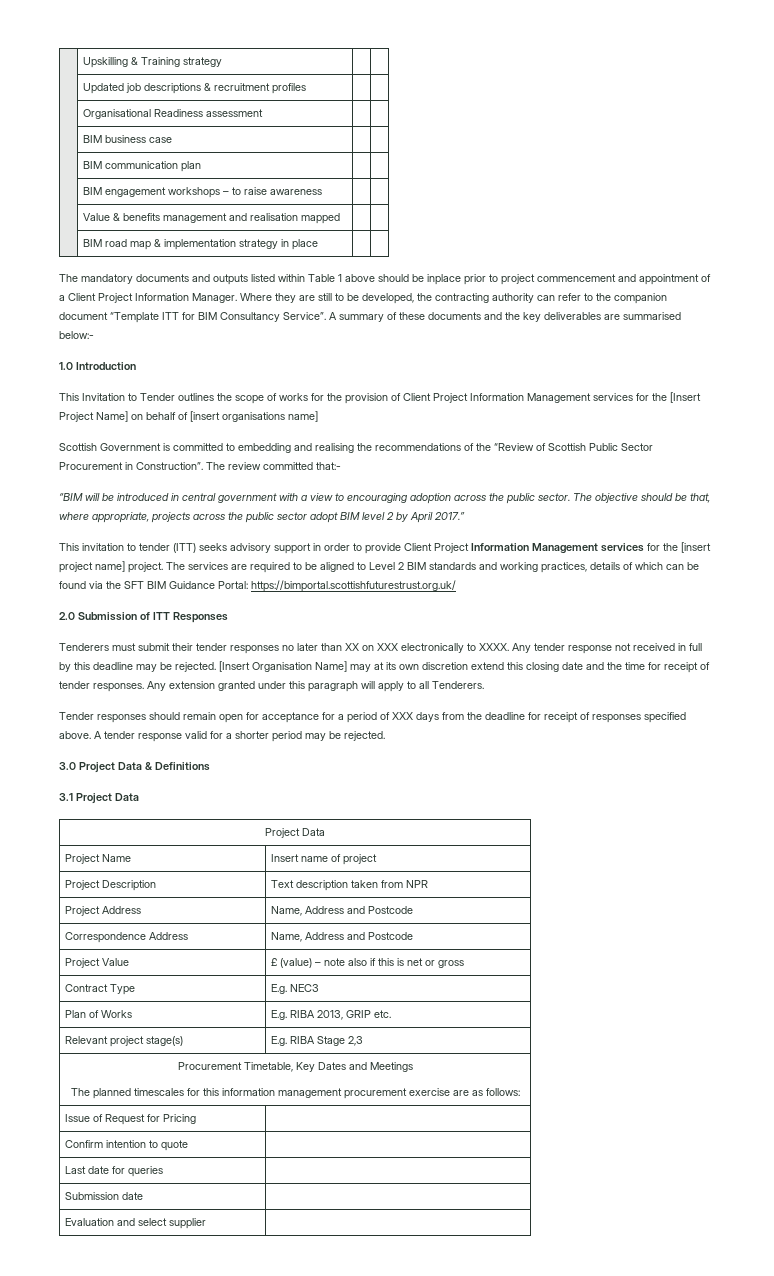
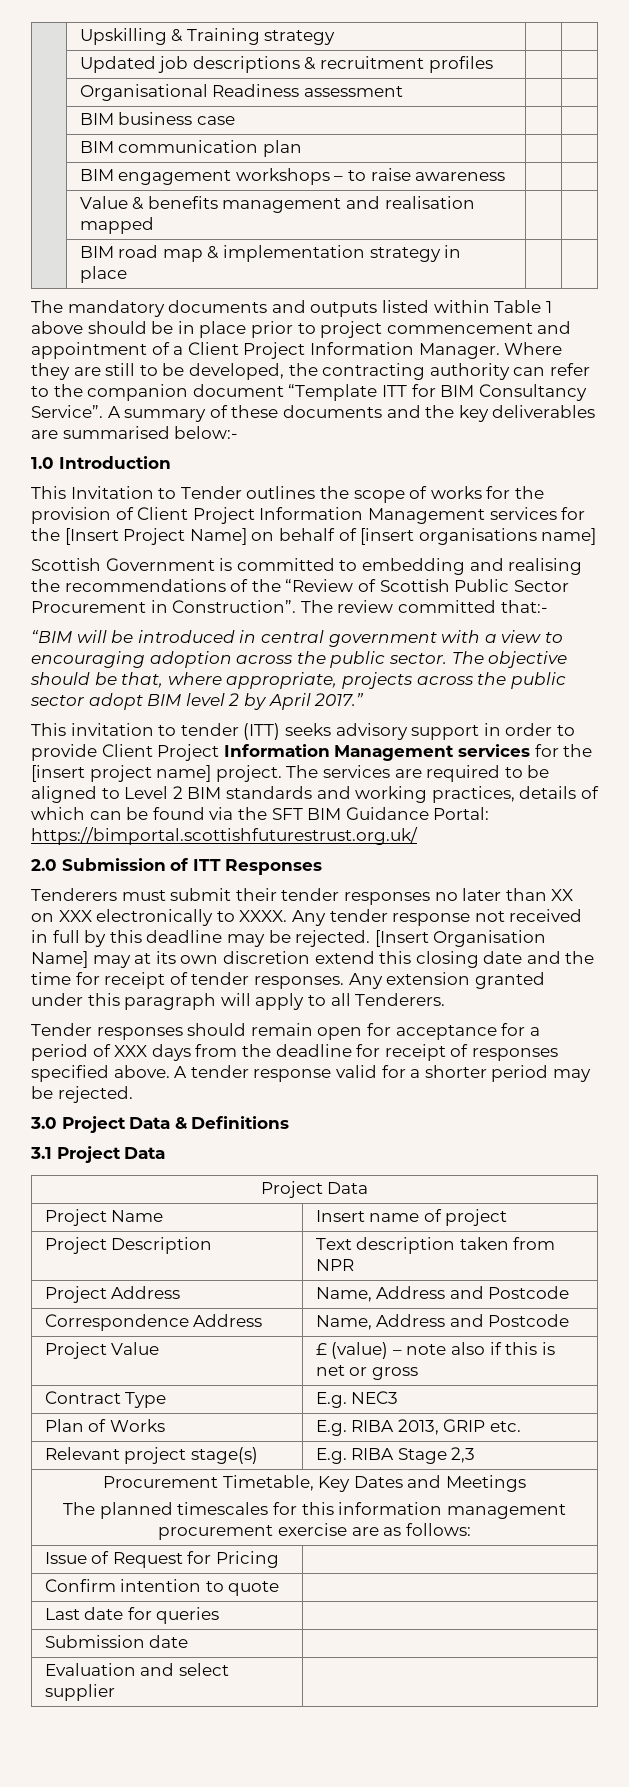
- The mandatory documents and outputs listed within Table 1 above should be inplace prior to project commencement and appointment of a Client Project Information Manager.
+ The mandatory documents and outputs listed within Table 1 above should be in place prior to project commencement and appointment of a Client Project Information Manager.

